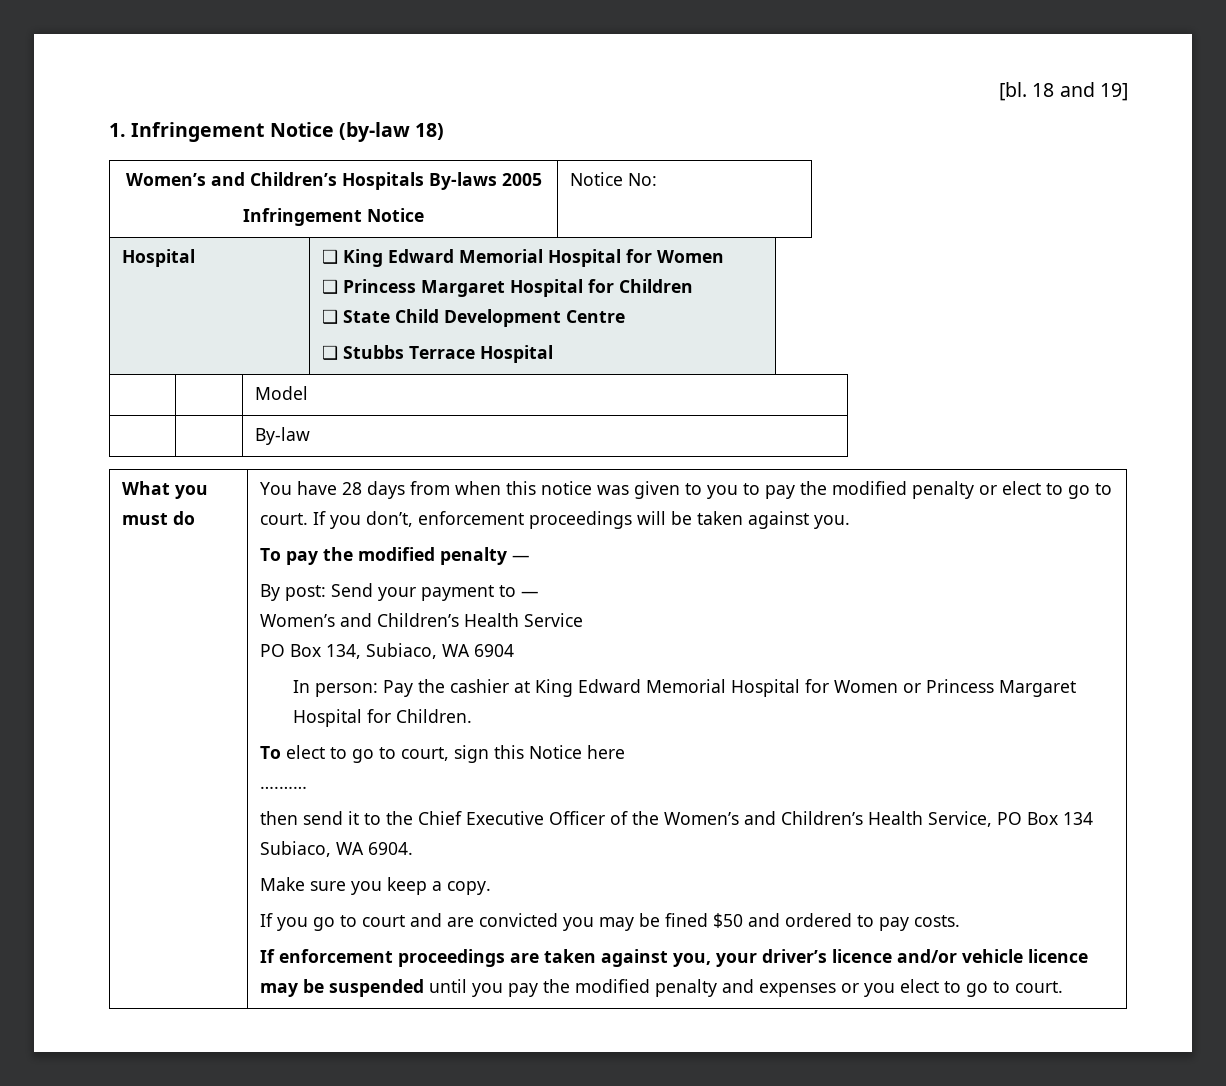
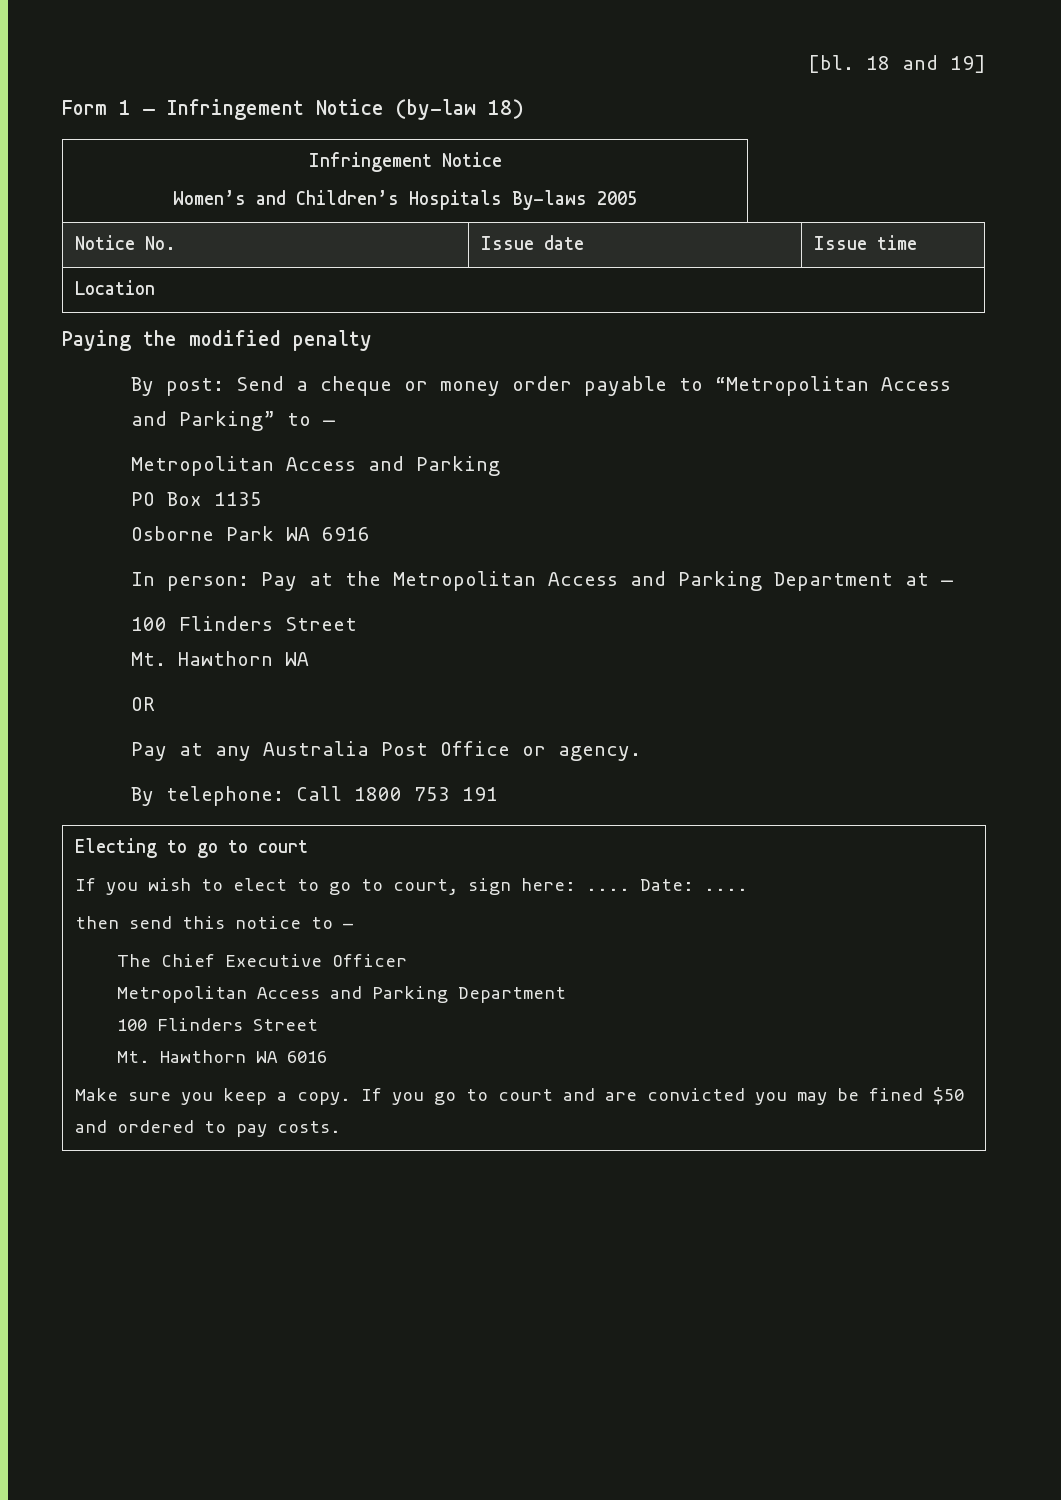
- 1. Infringement Notice (by-law 18)
+ Form 1 — Infringement Notice (by-law 18)
+ Infringement Notice
  Women’s and Children’s Hospitals By-laws 2005
- Infringement Notice | Notice No:
- Hospital | ❑ King Edward Memorial Hospital for Women
- ❑ Princess Margaret Hospital for Children
- ❑ State Child Development Centre
- ❑ Stubbs Terrace Hospital
- | | Model
- | | By-law
- What you must do | You have 28 days from when this notice was given to you to pay the modified penalty or elect to go to court. If you don’t, enforcement proceedings will be taken against you.
- To pay the modified penalty —
- By post: Send your payment to —
- Women’s and Children’s Health Service
- PO Box 134, Subiaco, WA 6904
- In person: Pay the cashier at King Edward Memorial Hospital for Women or Princess Margaret Hospital for Children.
- To elect to go to court, sign this Notice here
- ….……
- then send it to the Chief Executive Officer of the Women’s and Children’s Health Service, PO Box 134 Subiaco, WA 6904.
+ Notice No. | Issue date | Issue time
+ Location
+ Paying the modified penalty
+ By post: Send a cheque or money order payable to “Metropolitan Access and Parking” to —
+ Metropolitan Access and Parking
+ PO Box 1135
+ Osborne Park WA 6916
+ In person: Pay at the Metropolitan Access and Parking Department at —
+ 100 Flinders Street
+ Mt. Hawthorn WA
+ OR
+ Pay at any Australia Post Office or agency.
+ By telephone: Call 1800 753 191
+ Electing to go to court
+ If you wish to elect to go to court, sign here: .... Date: ....
+ then send this notice to —
+ The Chief Executive Officer
+ Metropolitan Access and Parking Department
+ 100 Flinders Street
+ Mt. Hawthorn WA 6016
- Make sure you keep a copy.
- If you go to court and are convicted you may be fined $50 and ordered to pay costs.
+ Make sure you keep a copy. If you go to court and are convicted you may be fined $50 and ordered to pay costs.
- If enforcement proceedings are taken against you, your driver’s licence and/or vehicle licence may be suspended until you pay the modified penalty and expenses or you elect to go to court.

